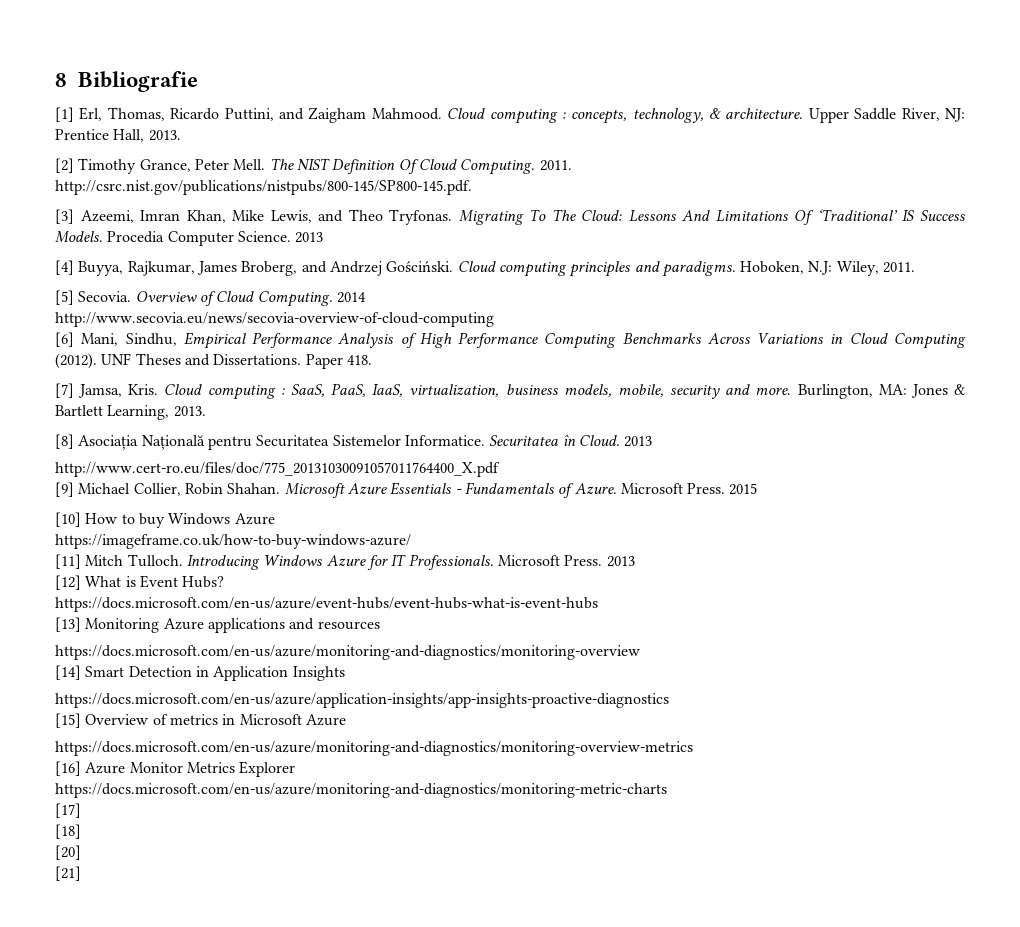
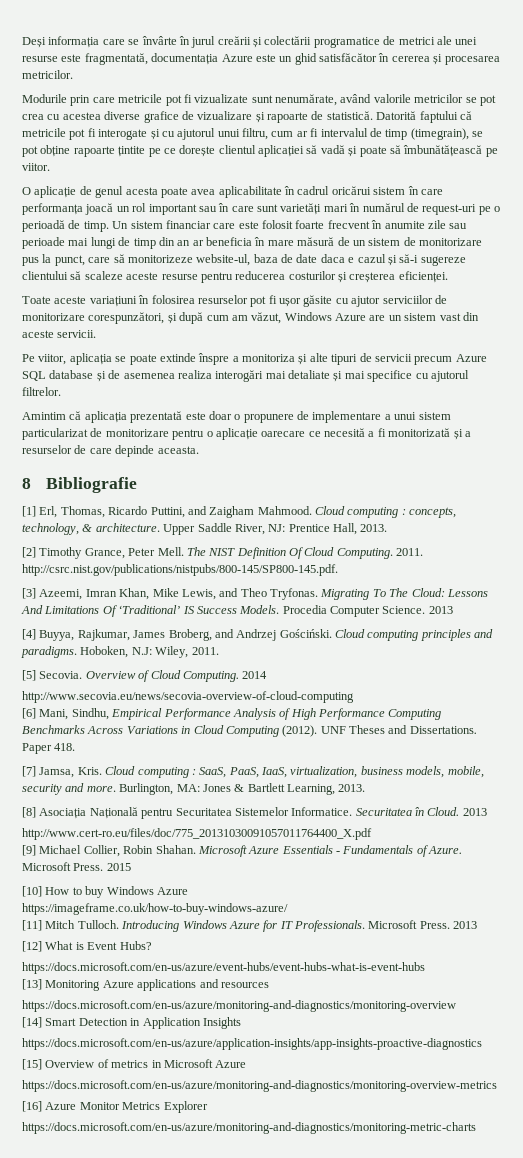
+ Deși informația care se învârte în jurul creării și colectării programatice de metrici ale unei resurse este fragmentată, documentația Azure este un ghid satisfăcător în cererea și procesarea metricilor.
+ Modurile prin care metricile pot fi vizualizate sunt nenumărate, având valorile metricilor se pot crea cu acestea diverse grafice de vizualizare și rapoarte de statistică. Datorită faptului că metricile pot fi interogate și cu ajutorul unui filtru, cum ar fi intervalul de timp (timegrain), se pot obține rapoarte țintite pe ce dorește clientul aplicației să vadă și poate să îmbunătățească pe viitor.
+ O aplicație de genul acesta poate avea aplicabilitate în cadrul oricărui sistem în care performanța joacă un rol important sau în care sunt varietăți mari în numărul de request-uri pe o perioadă de timp. Un sistem financiar care este folosit foarte frecvent în anumite zile sau perioade mai lungi de timp din an ar beneficia în mare măsură de un sistem de monitorizare pus la punct, care să monitorizeze website-ul, baza de date daca e cazul și să-i sugereze clientului să scaleze aceste resurse pentru reducerea costurilor și creșterea eficienței.
+ Toate aceste variațiuni în folosirea resurselor pot fi ușor găsite cu ajutor serviciilor de monitorizare corespunzători, și după cum am văzut, Windows Azure are un sistem vast din aceste servicii.
+ Pe viitor, aplicația se poate extinde înspre a monitoriza și alte tipuri de servicii precum Azure SQL database și de asemenea realiza interogări mai detaliate și mai specifice cu ajutorul filtrelor.
+ Amintim că aplicația prezentată este doar o propunere de implementare a unui sistem particularizat de monitorizare pentru o aplicație oarecare ce necesită a fi monitorizată și a resurselor de care depinde aceasta.
- [17]
- [18]
- [20]
- [21]

